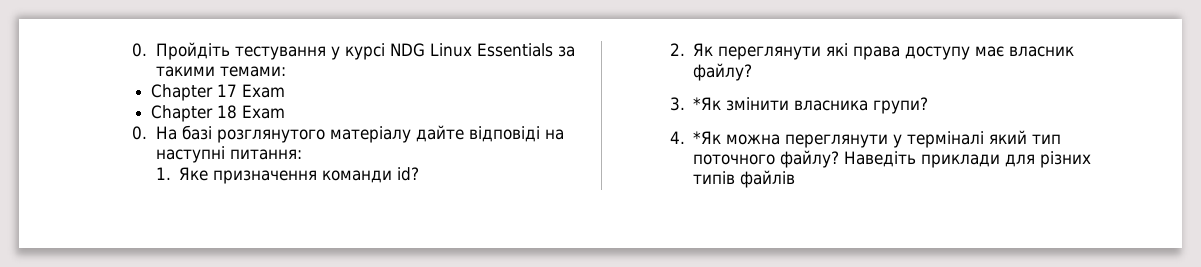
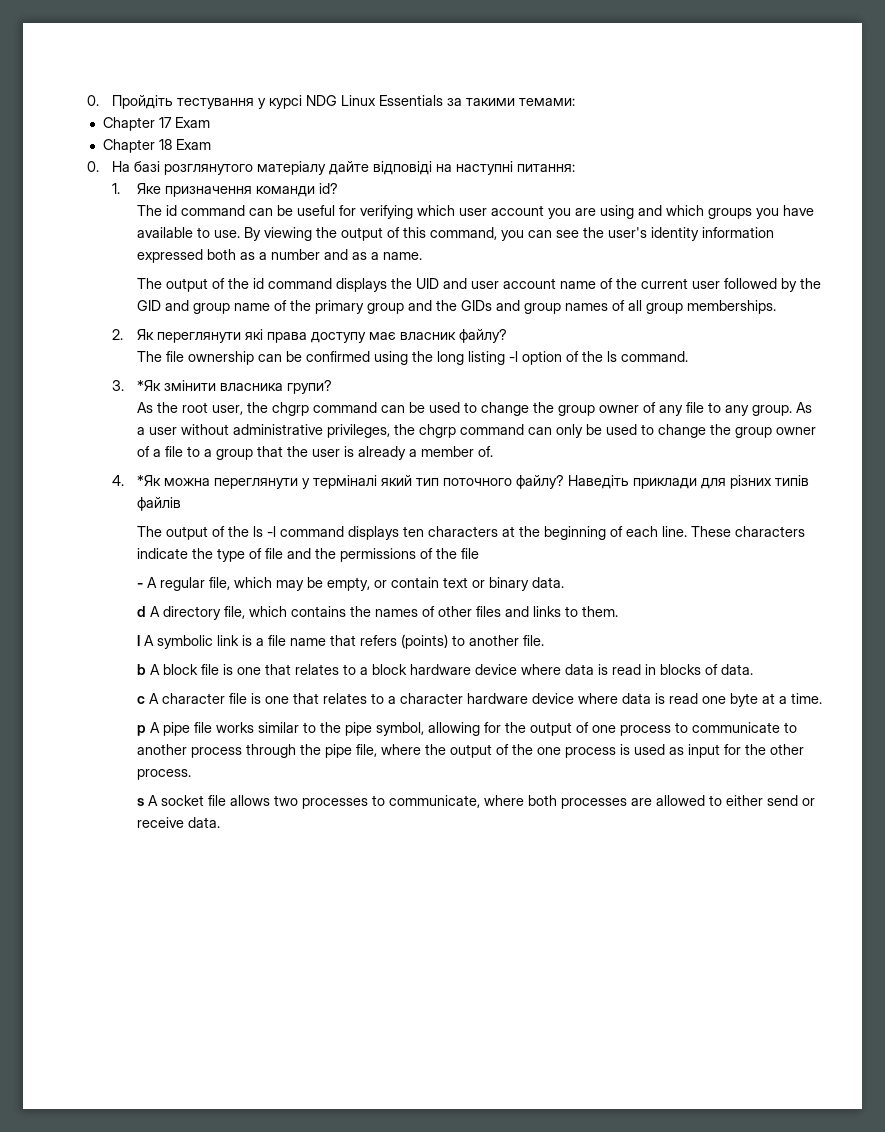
+ The id command can be useful for verifying which user account you are using and which groups you have available to use. By viewing the output of this command, you can see the user's identity information expressed both as a number and as a name.
+ The output of the id command displays the UID and user account name of the current user followed by the GID and group name of the primary group and the GIDs and group names of all group memberships.
+ The file ownership can be confirmed using the long listing -l option of the ls command.
+ As the root user, the chgrp command can be used to change the group owner of any file to any group. As a user without administrative privileges, the chgrp command can only be used to change the group owner of a file to a group that the user is already a member of.
+ The output of the ls -l command displays ten characters at the beginning of each line. These characters indicate the type of file and the permissions of the file
+ - A regular file, which may be empty, or contain text or binary data.
+ d A directory file, which contains the names of other files and links to them.
+ l A symbolic link is a file name that refers (points) to another file.
+ b A block file is one that relates to a block hardware device where data is read in blocks of data.
+ c A character file is one that relates to a character hardware device where data is read one byte at a time.
+ p A pipe file works similar to the pipe symbol, allowing for the output of one process to communicate to another process through the pipe file, where the output of the one process is used as input for the other process.
+ s A socket file allows two processes to communicate, where both processes are allowed to either send or receive data.

